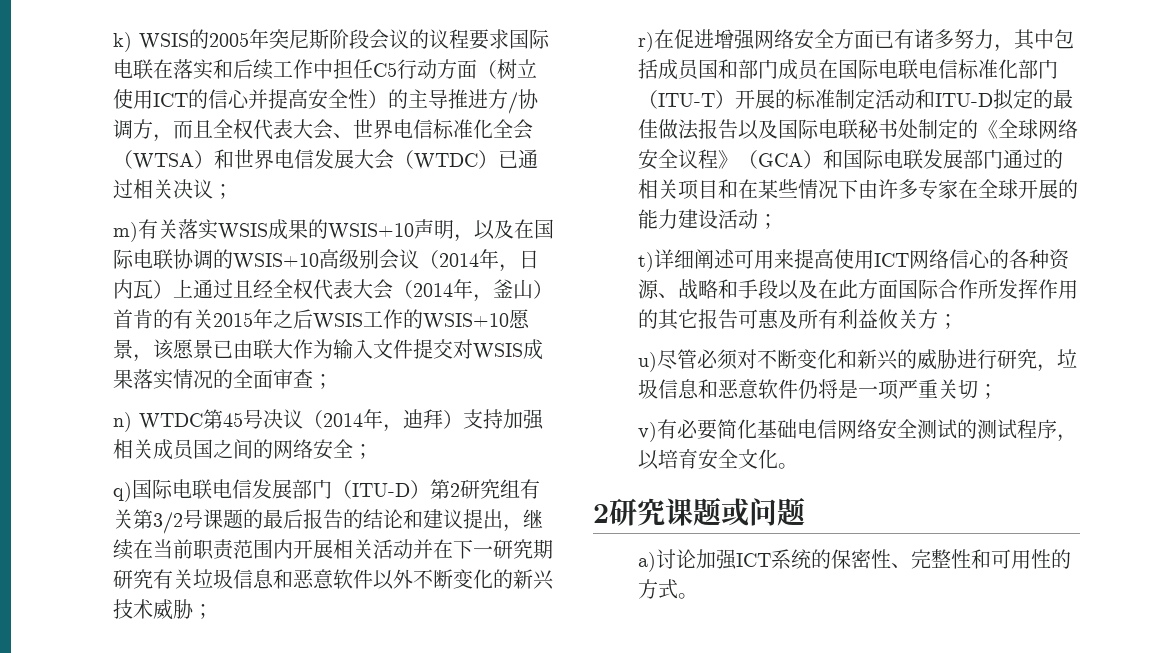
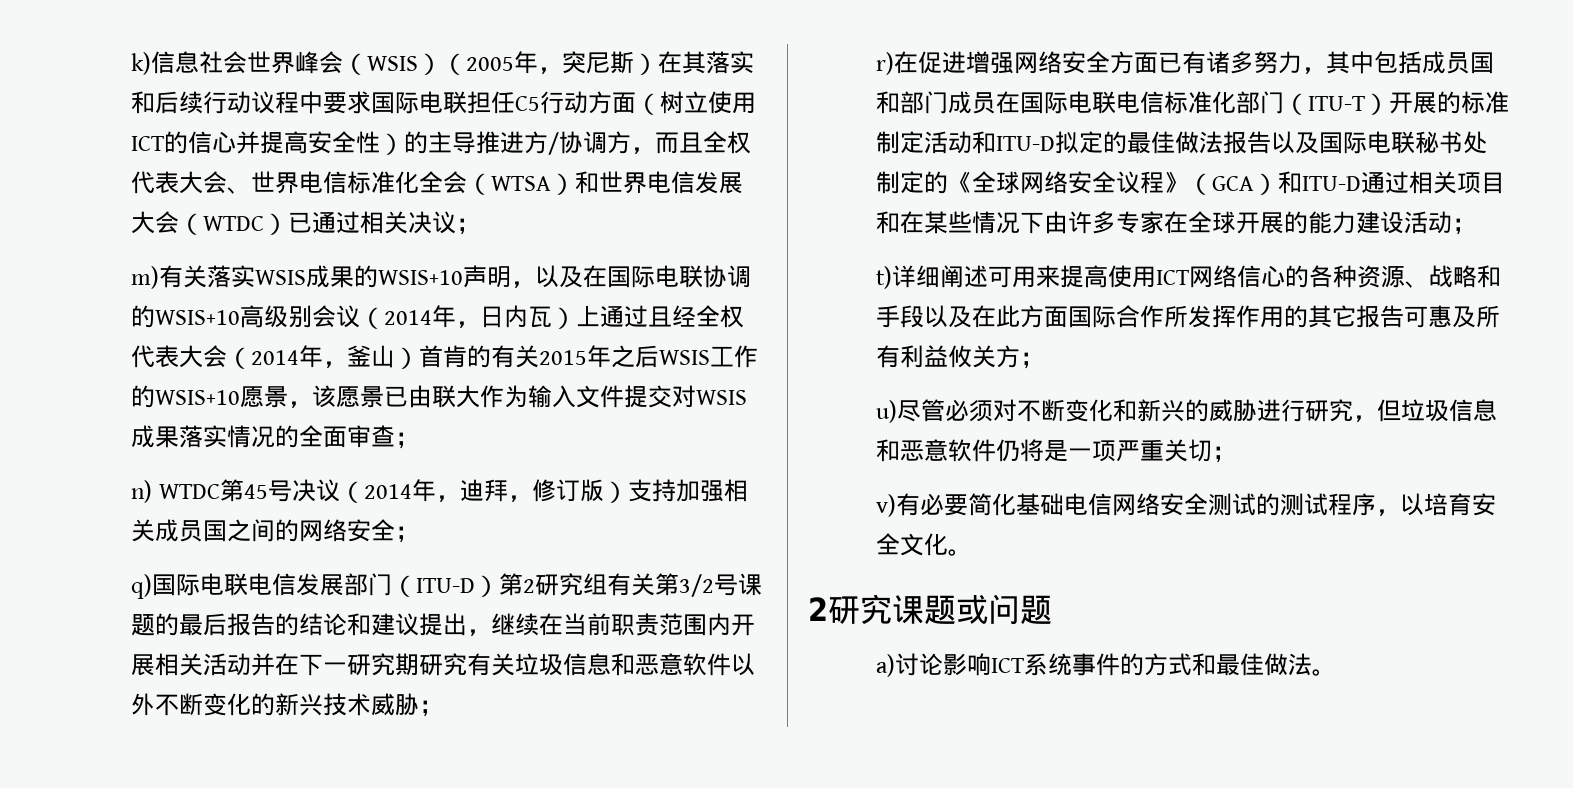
- k) WSIS的2005年突尼斯阶段会议的议程要求国际电联在落实和后续工作中担任C5行动方面（树立使用ICT的信心并提高安全性）的主导推进方/协调方，而且全权代表大会、世界电信标准化全会（WTSA）和世界电信发展大会（WTDC）已通过相关决议；
+ k)信息社会世界峰会（WSIS）（2005年，突尼斯）在其落实和后续行动议程中要求国际电联担任C5行动方面（树立使用ICT的信心并提高安全性）的主导推进方/协调方，而且全权代表大会、世界电信标准化全会（WTSA）和世界电信发展大会（WTDC）已通过相关决议；
- n) WTDC第45号决议（2014年，迪拜）支持加强相关成员国之间的网络安全；
+ n) WTDC第45号决议（2014年，迪拜，修订版）支持加强相关成员国之间的网络安全；
- r)在促进增强网络安全方面已有诸多努力，其中包括成员国和部门成员在国际电联电信标准化部门（ITU-T）开展的标准制定活动和ITU-D拟定的最佳做法报告以及国际电联秘书处制定的《全球网络安全议程》（GCA）和国际电联发展部门通过的相关项目和在某些情况下由许多专家在全球开展的能力建设活动；
+ r)在促进增强网络安全方面已有诸多努力，其中包括成员国和部门成员在国际电联电信标准化部门（ITU-T）开展的标准制定活动和ITU-D拟定的最佳做法报告以及国际电联秘书处制定的《全球网络安全议程》（GCA）和ITU-D通过相关项目和在某些情况下由许多专家在全球开展的能力建设活动；
- u)尽管必须对不断变化和新兴的威胁进行研究，垃圾信息和恶意软件仍将是一项严重关切；
+ u)尽管必须对不断变化和新兴的威胁进行研究，但垃圾信息和恶意软件仍将是一项严重关切；
- a)讨论加强ICT系统的保密性、完整性和可用性的方式。
+ a)讨论影响ICT系统事件的方式和最佳做法。

